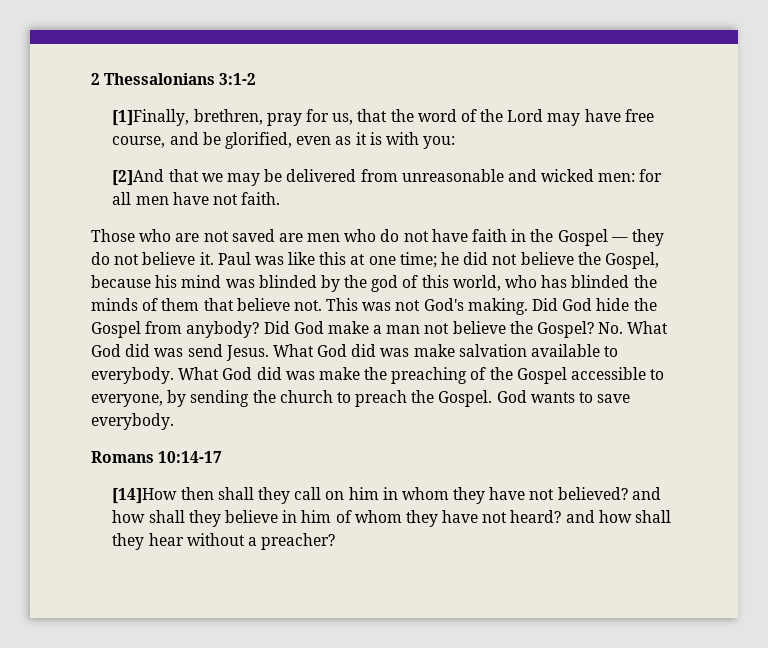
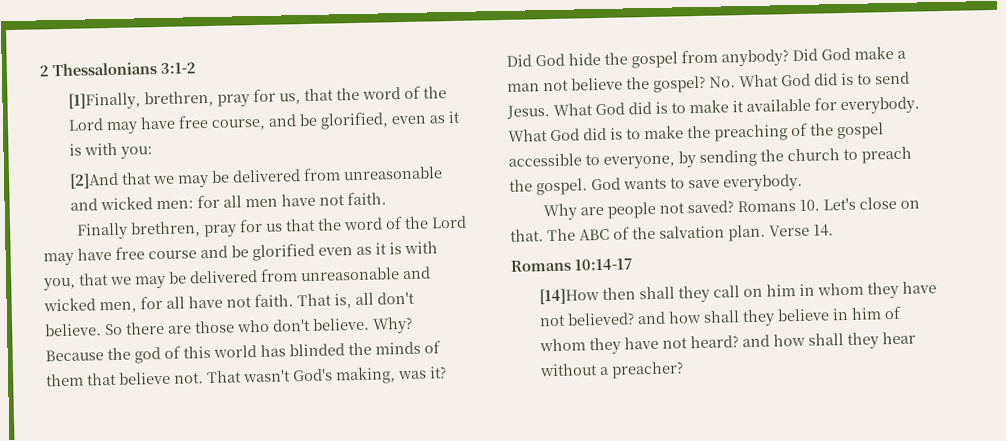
- Those who are not saved are men who do not have faith in the Gospel — they do not believe it. Paul was like this at one time; he did not believe the Gospel, because his mind was blinded by the god of this world, who has blinded the minds of them that believe not.
+ Finally brethren, pray for us that the word of the Lord may have free course and be glorified even as it is with you, that we may be delivered from unreasonable and wicked men, for all have not faith. That is, all don't believe. So there are those who don't believe. Why? Because the god of this world has blinded the minds of them that believe not.
- This was not God's making.
+ That wasn't God's making, was it?
- Did God hide the Gospel from anybody?
+ Did God hide the gospel from anybody?
- Did God make a man not believe the Gospel?
+ Did God make a man not believe the gospel?
- No. What God did was send Jesus.
+ No. What God did is to send Jesus.
- What God did was make salvation available to everybody.
+ What God did is to make it available for everybody.
- What God did was make the preaching of the Gospel accessible to everyone, by sending the church to preach the Gospel.
+ What God did is to make the preaching of the gospel accessible to everyone, by sending the church to preach the gospel.
+ Why are people not saved? Romans 10. Let's close on that. The ABC of the salvation plan. Verse 14.

